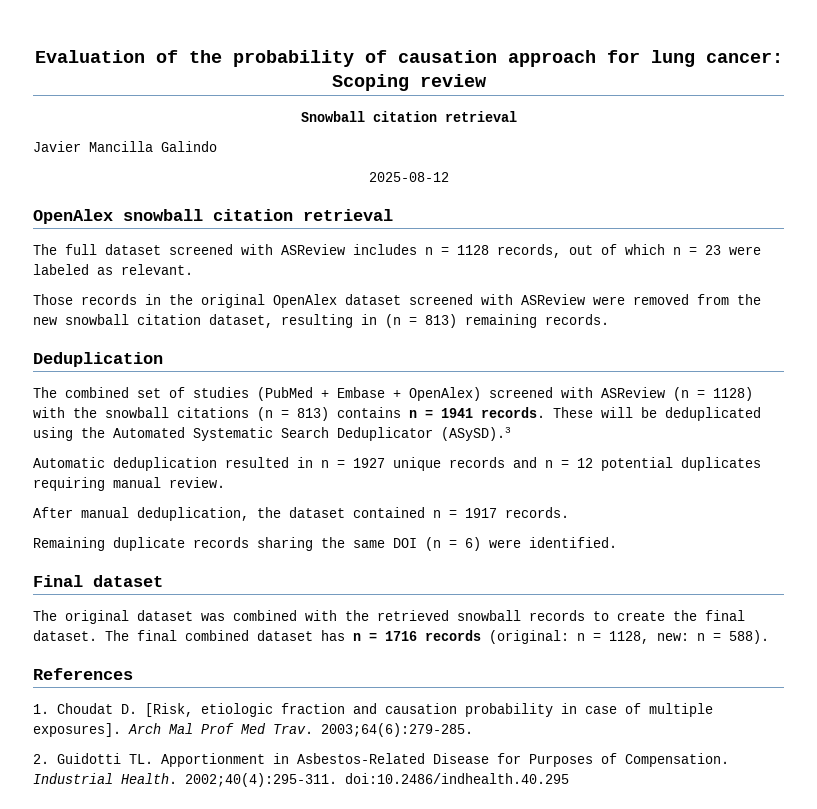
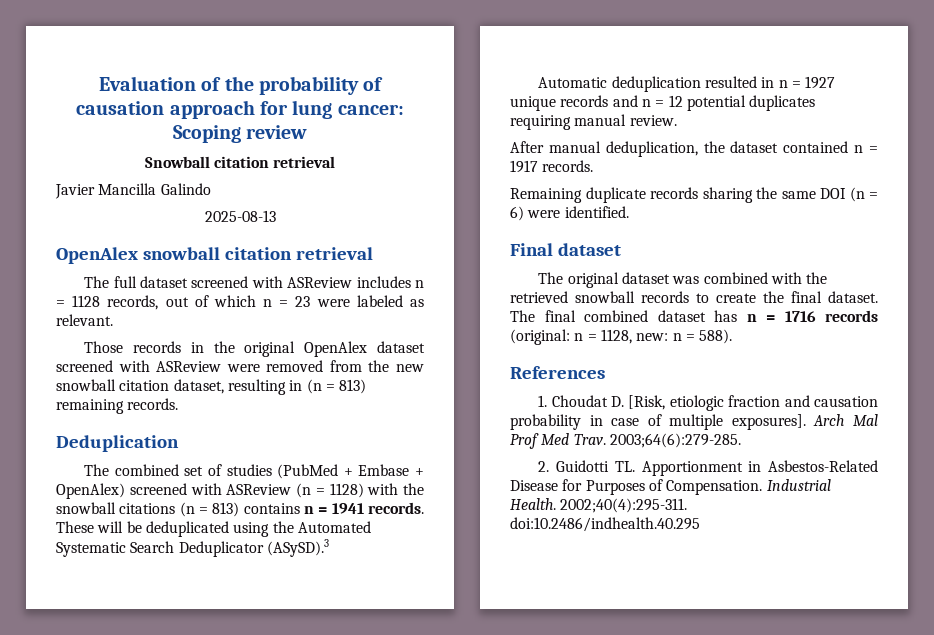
- 2025-08-12
+ 2025-08-13

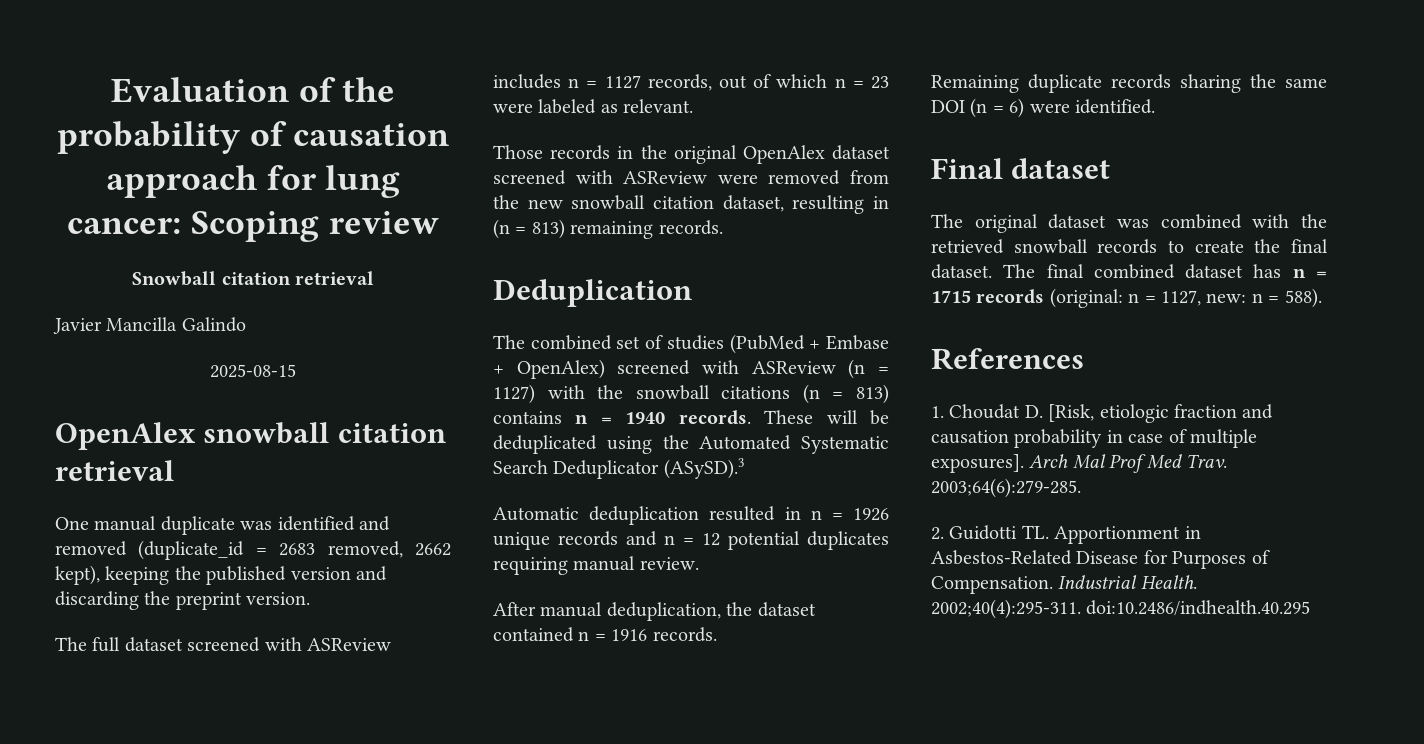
- 2025-08-13
+ 2025-08-15
+ One manual duplicate was identified and removed (duplicate_id = 2683 removed, 2662 kept), keeping the published version and discarding the preprint version.
- The full dataset screened with ASReview includes n = 1128 records, out of which n = 23 were labeled as relevant.
+ The full dataset screened with ASReview includes n = 1127 records, out of which n = 23 were labeled as relevant.
- The combined set of studies (PubMed + Embase + OpenAlex) screened with ASReview (n = 1128) with the snowball citations (n = 813) contains n = 1941 records.
+ The combined set of studies (PubMed + Embase + OpenAlex) screened with ASReview (n = 1127) with the snowball citations (n = 813) contains n = 1940 records.
- Automatic deduplication resulted in n = 1927 unique records and n = 12 potential duplicates requiring manual review.
+ Automatic deduplication resulted in n = 1926 unique records and n = 12 potential duplicates requiring manual review.
- After manual deduplication, the dataset contained n = 1917 records.
+ After manual deduplication, the dataset contained n = 1916 records.
- The final combined dataset has n = 1716 records (original: n = 1128, new: n = 588).
+ The final combined dataset has n = 1715 records (original: n = 1127, new: n = 588).

